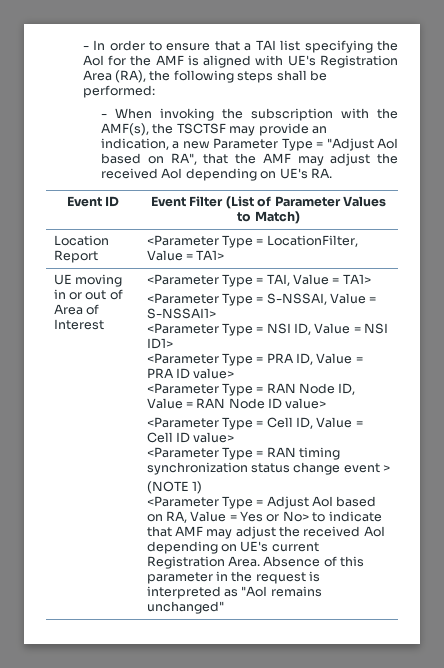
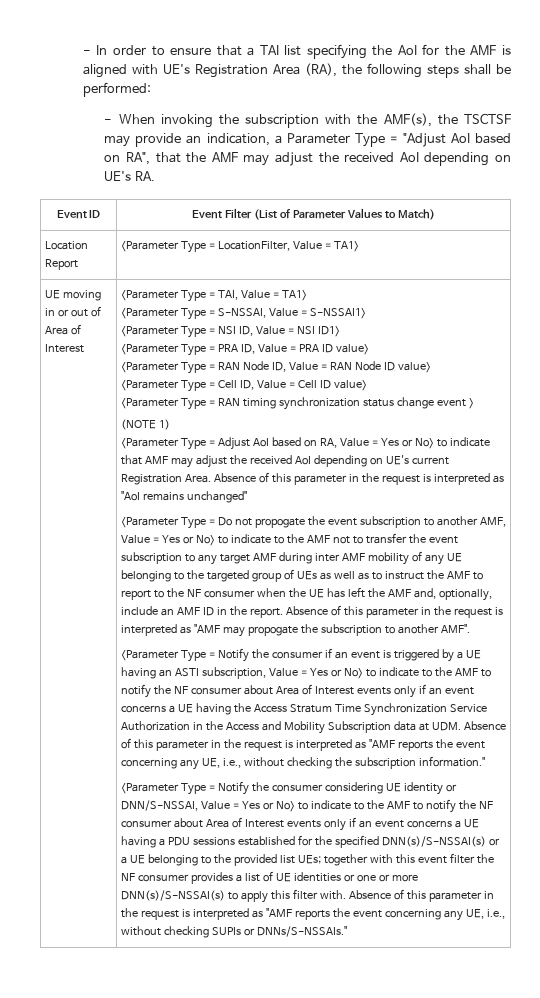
- - When invoking the subscription with the AMF(s), the TSCTSF may provide an indication, a new Parameter Type = "Adjust AoI based on RA", that the AMF may adjust the received AoI depending on UE's RA.
+ - When invoking the subscription with the AMF(s), the TSCTSF may provide an indication, a Parameter Type = "Adjust AoI based on RA", that the AMF may adjust the received AoI depending on UE's RA.
+ <Parameter Type = Do not propogate the event subscription to another AMF, Value = Yes or No> to indicate to the AMF not to transfer the event subscription to any target AMF during inter AMF mobility of any UE belonging to the targeted group of UEs as well as to instruct the AMF to report to the NF consumer when the UE has left the AMF and, optionally, include an AMF ID in the report. Absence of this parameter in the request is interpreted as "AMF may propogate the subscription to another AMF".
+ <Parameter Type = Notify the consumer if an event is triggered by a UE having an ASTI subscription, Value = Yes or No> to indicate to the AMF to notify the NF consumer about Area of Interest events only if an event concerns a UE having the Access Stratum Time Synchronization Service Authorization in the Access and Mobility Subscription data at UDM. Absence of this parameter in the request is interpreted as "AMF reports the event concerning any UE, i.e., without checking the subscription information."
+ <Parameter Type = Notify the consumer considering UE identity or DNN/S-NSSAI, Value = Yes or No> to indicate to the AMF to notify the NF consumer about Area of Interest events only if an event concerns a UE having a PDU sessions established for the specified DNN(s)/S-NSSAI(s) or a UE belonging to the provided list UEs; together with this event filter the NF consumer provides a list of UE identities or one or more DNN(s)/S-NSSAI(s) to apply this filter with. Absence of this parameter in the request is interpreted as "AMF reports the event concerning any UE, i.e., without checking SUPIs or DNNs/S-NSSAIs."

